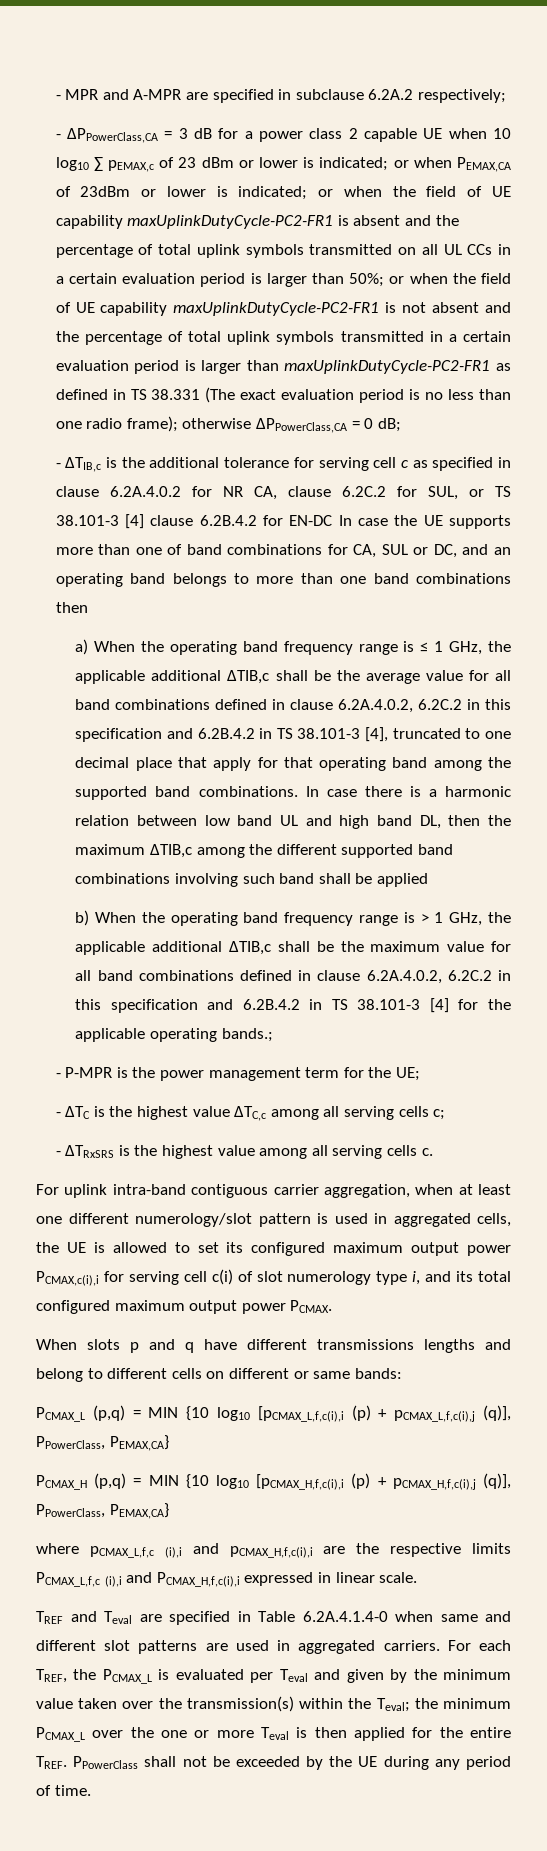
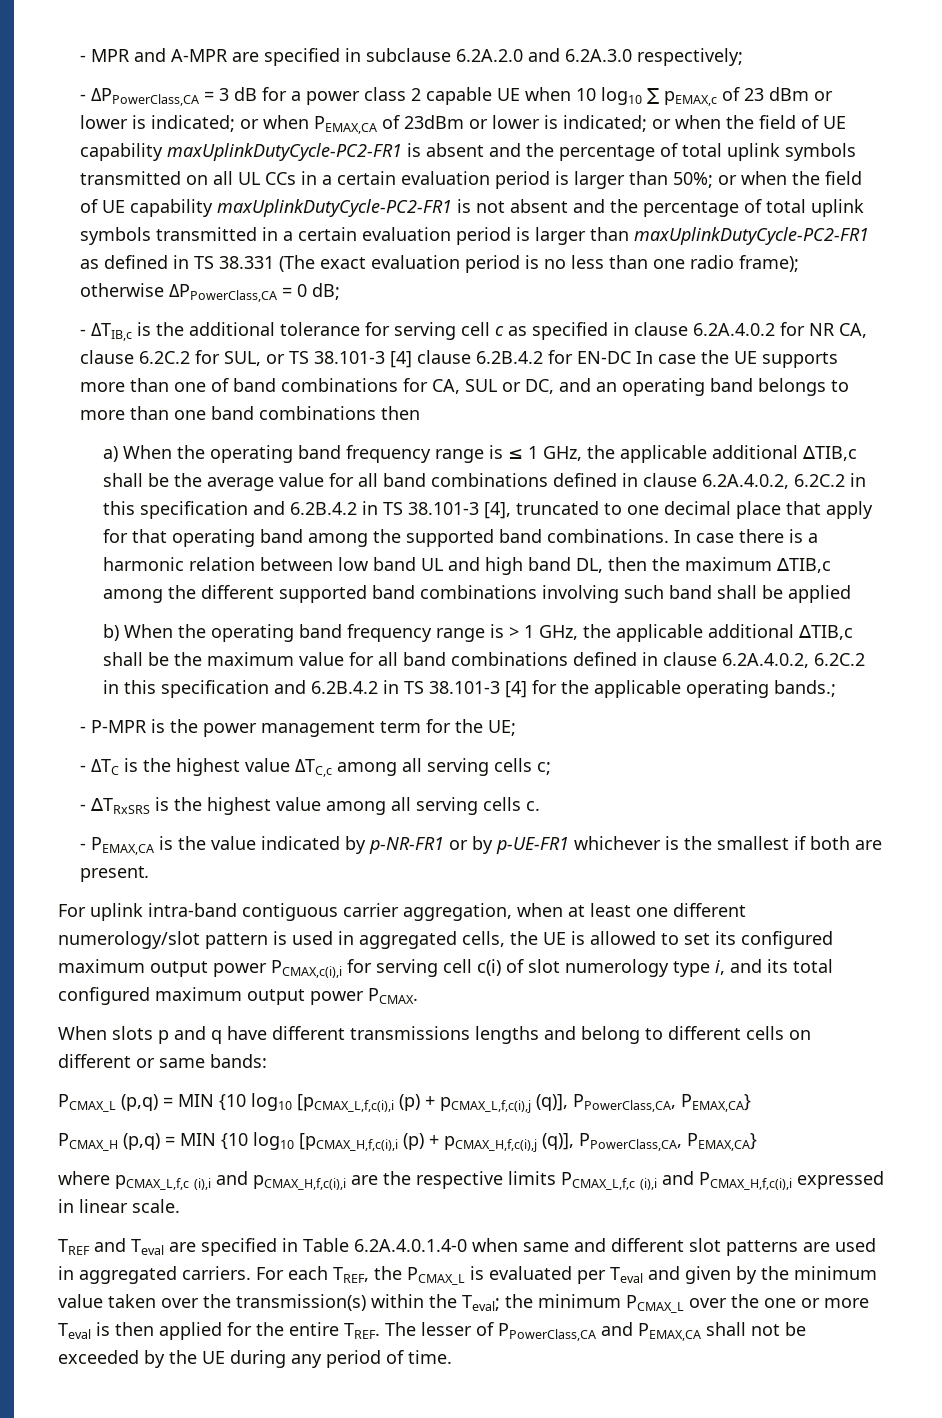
- - MPR and A-MPR are specified in subclause 6.2A.2 respectively;
+ - MPR and A-MPR are specified in subclause 6.2A.2.0 and 6.2A.3.0 respectively;
+ - PEMAX,CA is the value indicated by p-NR-FR1 or by p-UE-FR1 whichever is the smallest if both are present.
- PCMAX_L (p,q) = MIN {10 log10 [pCMAX_L,f,c(i),i (p) + pCMAX_L,f,c(i),j (q)], PPowerClass, PEMAX,CA}
+ PCMAX_L (p,q) = MIN {10 log10 [pCMAX_L,f,c(i),i (p) + pCMAX_L,f,c(i),j (q)], PPowerClass,CA, PEMAX,CA}
- PCMAX_H (p,q) = MIN {10 log10 [pCMAX_H,f,c(i),i (p) + pCMAX_H,f,c(i),j (q)], PPowerClass, PEMAX,CA}
+ PCMAX_H (p,q) = MIN {10 log10 [pCMAX_H,f,c(i),i (p) + pCMAX_H,f,c(i),j (q)], PPowerClass,CA, PEMAX,CA}
- TREF and Teval are specified in Table 6.2A.4.1.4-0 when same and different slot patterns are used in aggregated carriers.
+ TREF and Teval are specified in Table 6.2A.4.0.1.4-0 when same and different slot patterns are used in aggregated carriers.
- PPowerClass shall not be exceeded by the UE during any period of time.
+ The lesser of PPowerClass,CA and PEMAX,CA shall not be exceeded by the UE during any period of time.

